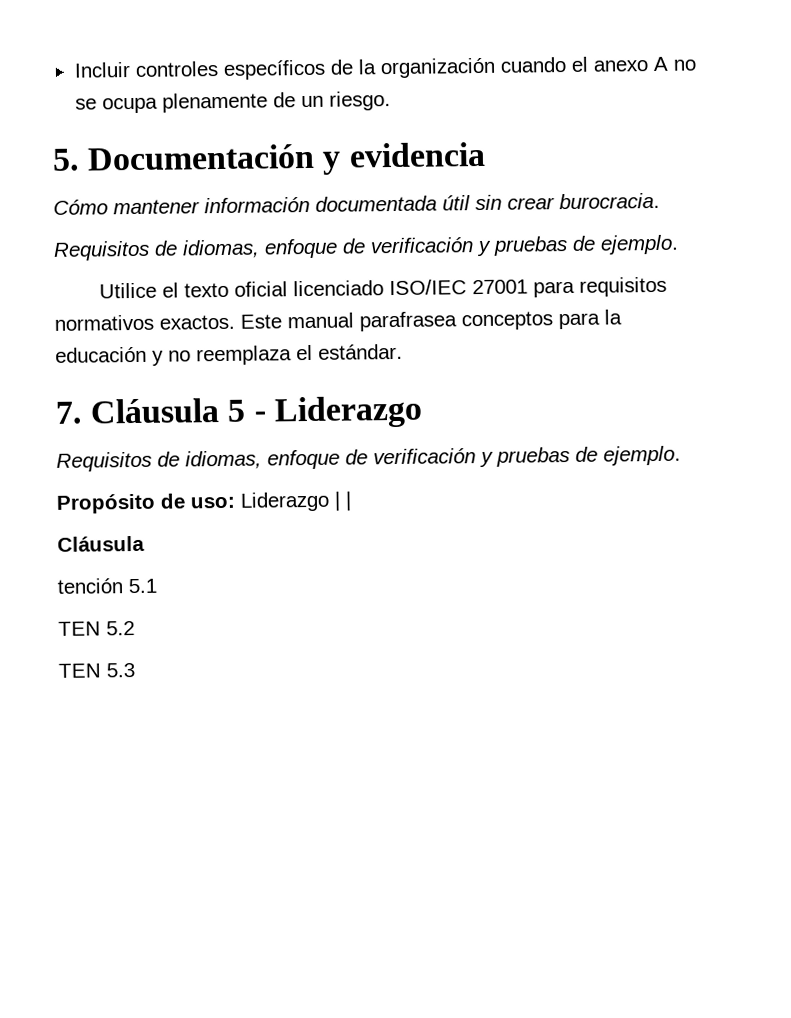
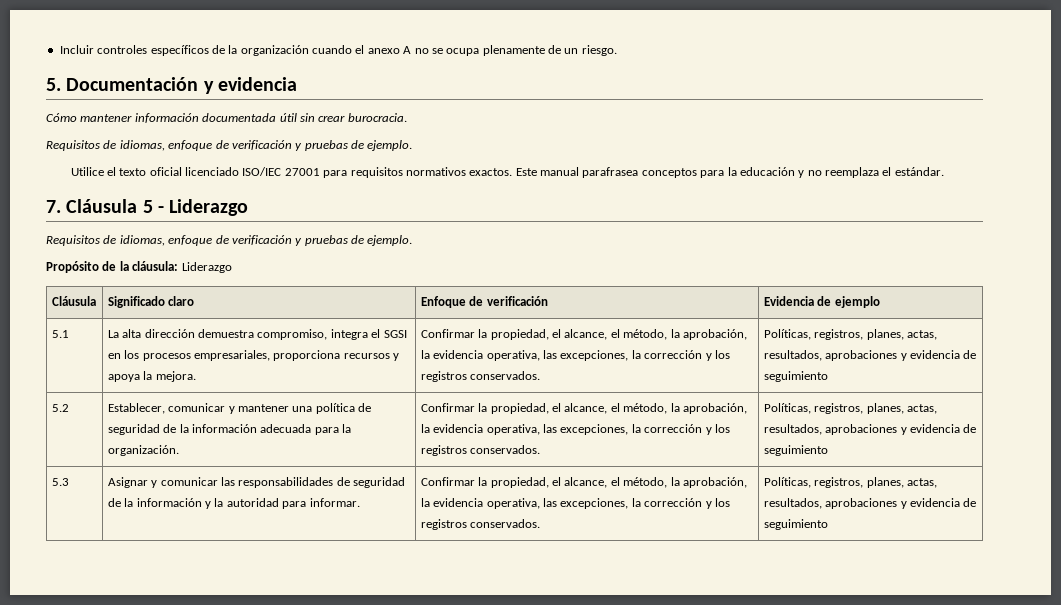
- Propósito de uso: Liderazgo | |
- Cláusula
- tención 5.1
- TEN 5.2
- TEN 5.3
+ Propósito de la cláusula: Liderazgo
+ Cláusula | Significado claro | Enfoque de verificación | Evidencia de ejemplo
+ 5.1 | La alta dirección demuestra compromiso, integra el SGSI en los procesos empresariales, proporciona recursos y apoya la mejora. | Confirmar la propiedad, el alcance, el método, la aprobación, la evidencia operativa, las excepciones, la corrección y los registros conservados. | Políticas, registros, planes, actas, resultados, aprobaciones y evidencia de seguimiento
+ 5.2 | Establecer, comunicar y mantener una política de seguridad de la información adecuada para la organización. | Confirmar la propiedad, el alcance, el método, la aprobación, la evidencia operativa, las excepciones, la corrección y los registros conservados. | Políticas, registros, planes, actas, resultados, aprobaciones y evidencia de seguimiento
+ 5.3 | Asignar y comunicar las responsabilidades de seguridad de la información y la autoridad para informar. | Confirmar la propiedad, el alcance, el método, la aprobación, la evidencia operativa, las excepciones, la corrección y los registros conservados. | Políticas, registros, planes, actas, resultados, aprobaciones y evidencia de seguimiento

